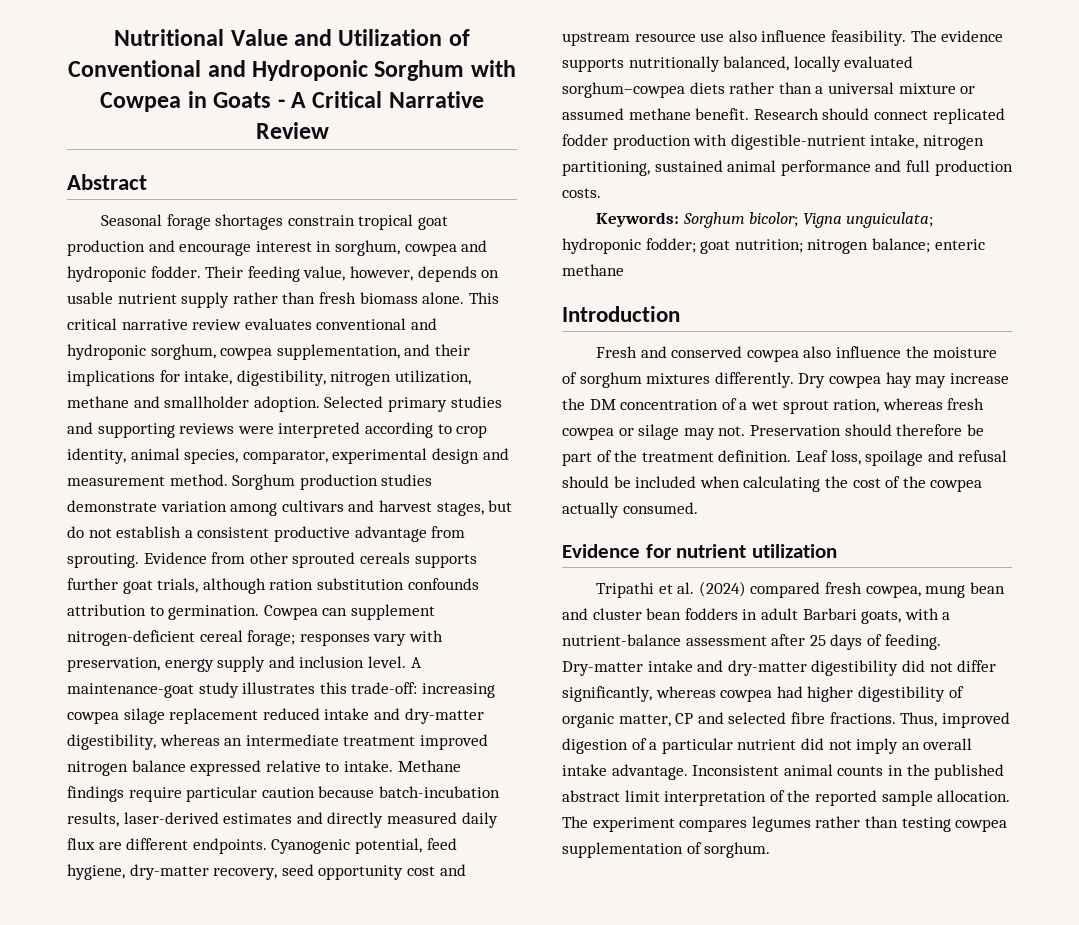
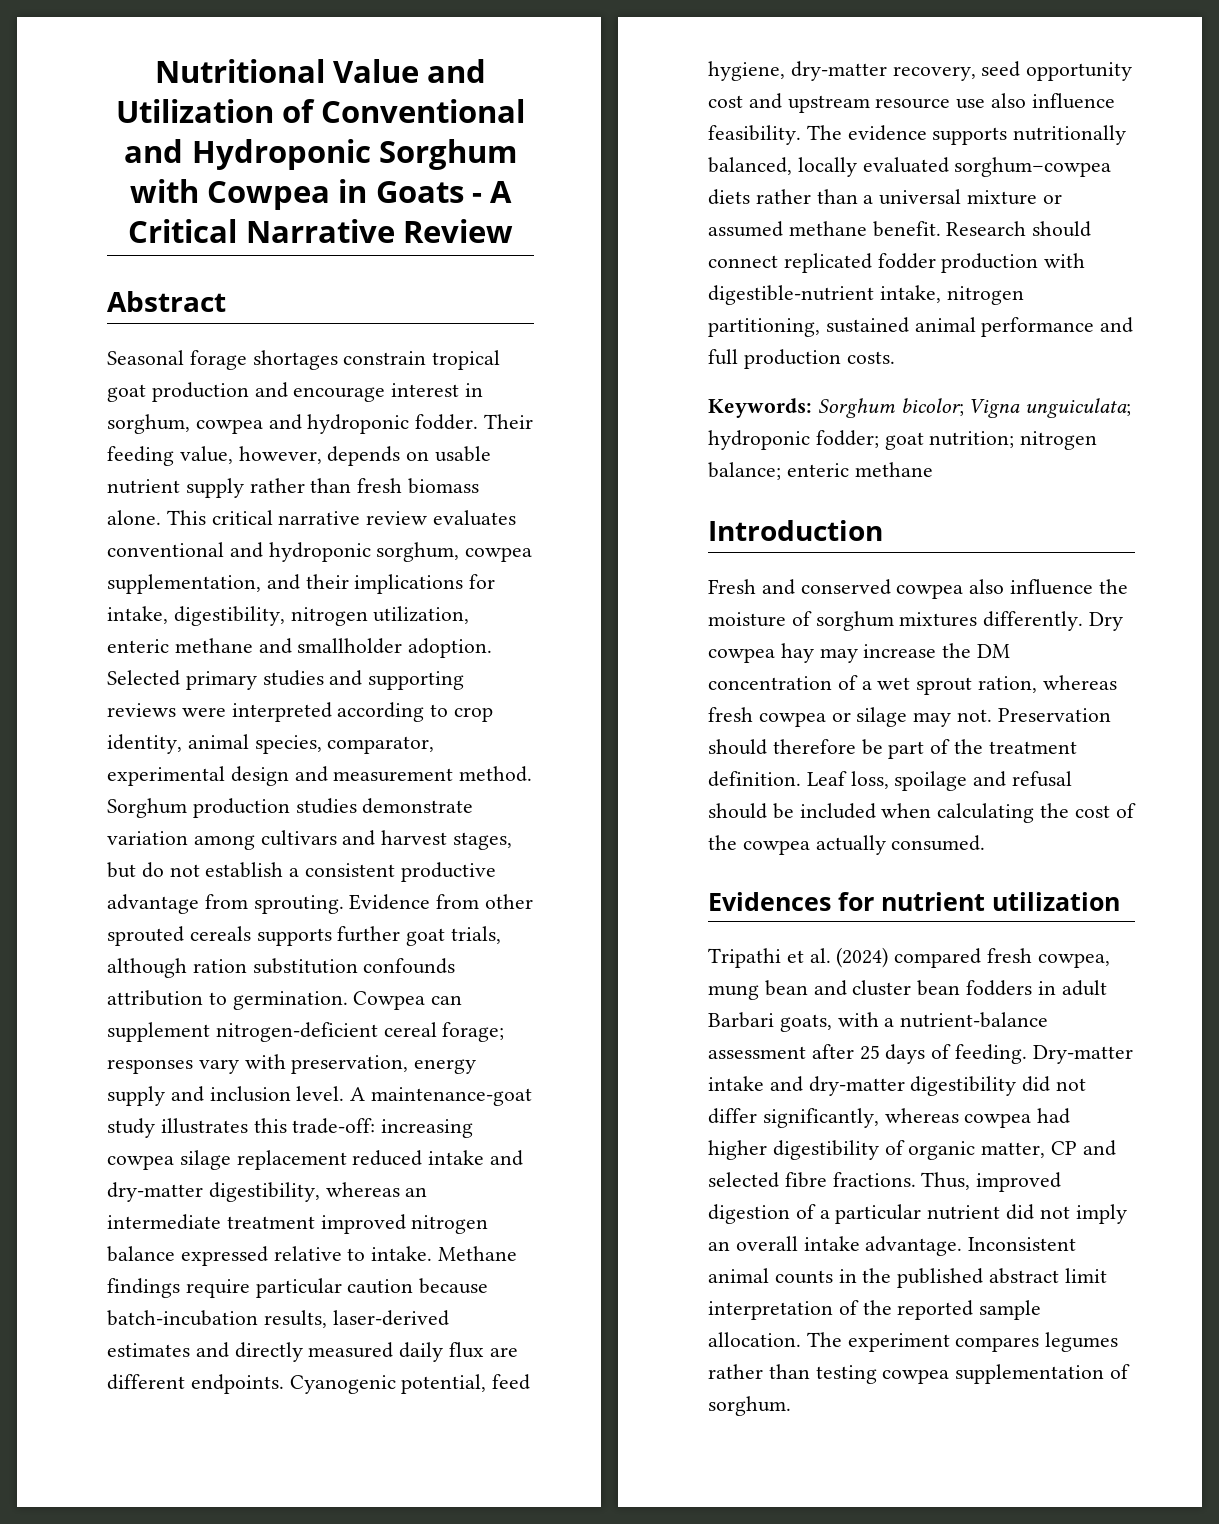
- This critical narrative review evaluates conventional and hydroponic sorghum, cowpea supplementation, and their implications for intake, digestibility, nitrogen utilization, methane and smallholder adoption.
+ This critical narrative review evaluates conventional and hydroponic sorghum, cowpea supplementation, and their implications for intake, digestibility, nitrogen utilization, enteric methane and smallholder adoption.
- Evidence for nutrient utilization
+ Evidences for nutrient utilization

